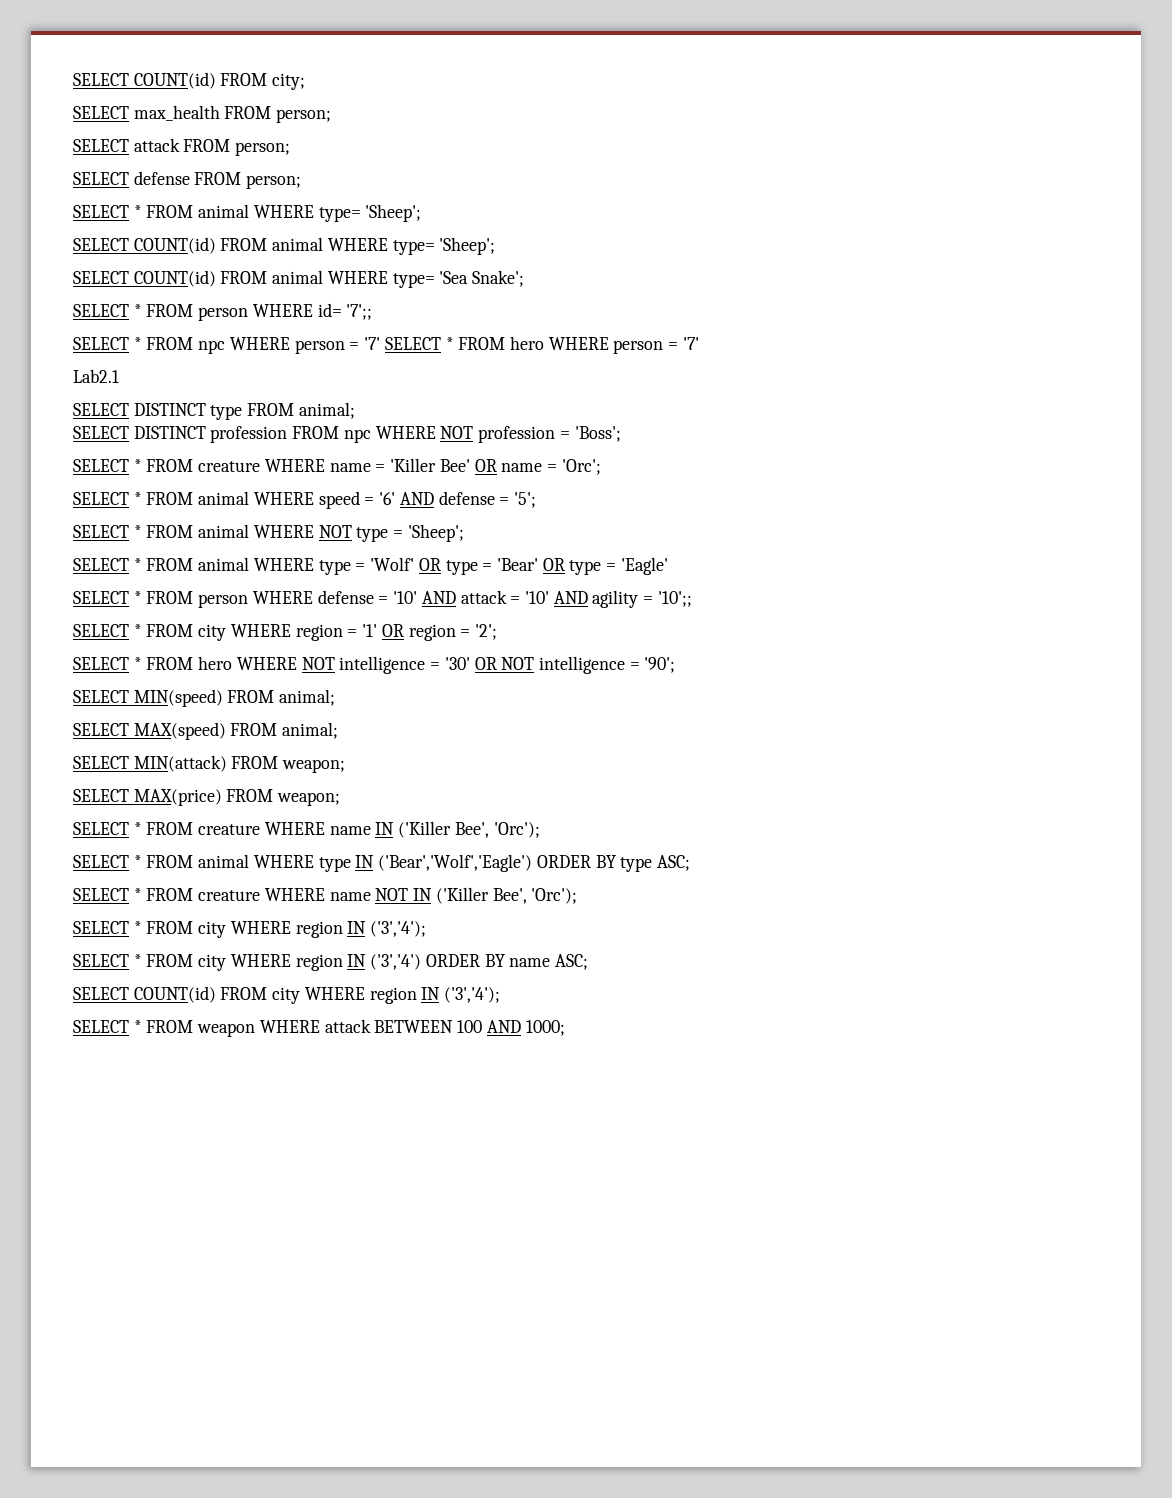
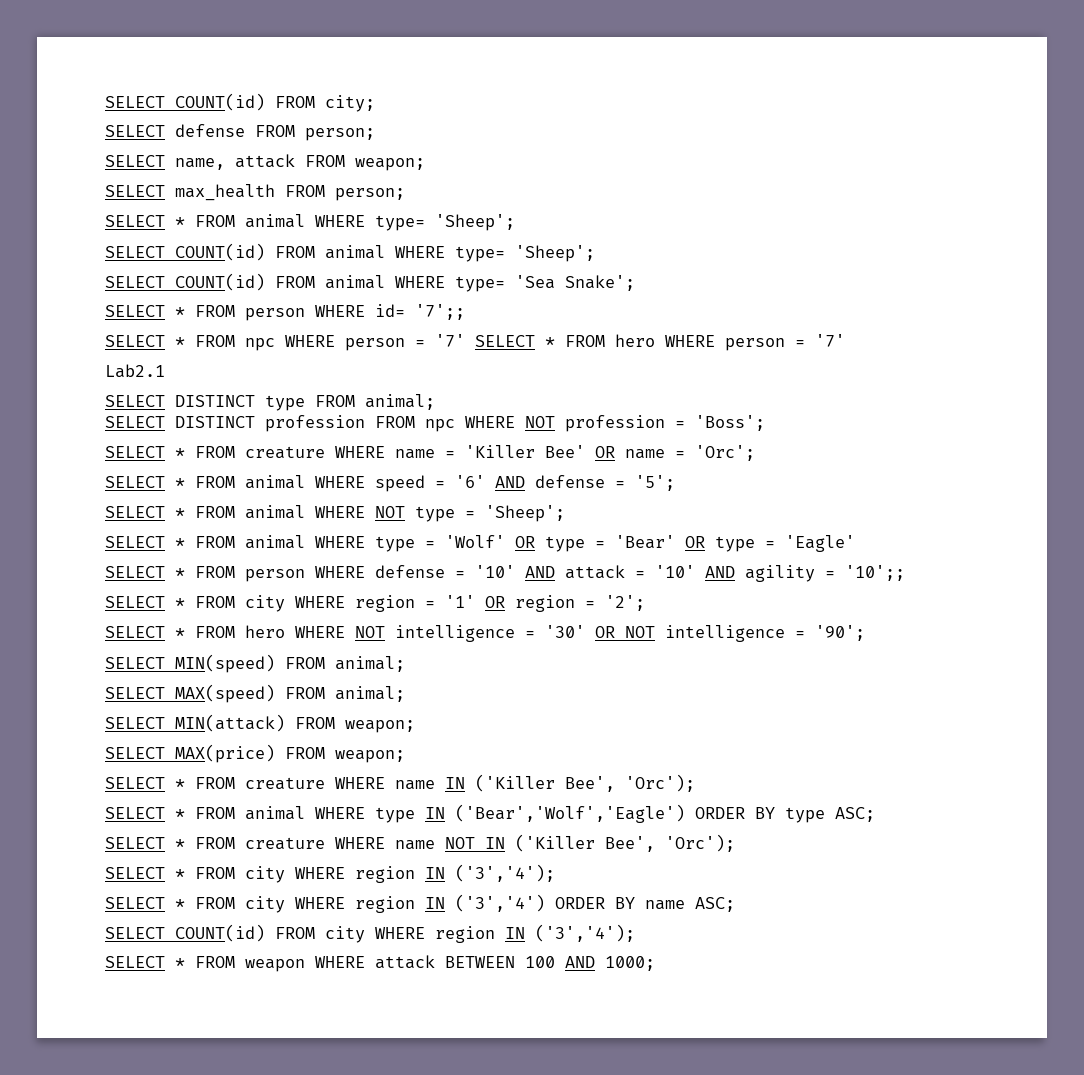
+ SELECT defense FROM person;
+ SELECT name, attack FROM weapon;
  SELECT max_health FROM person;
- SELECT attack FROM person;
- SELECT defense FROM person;

